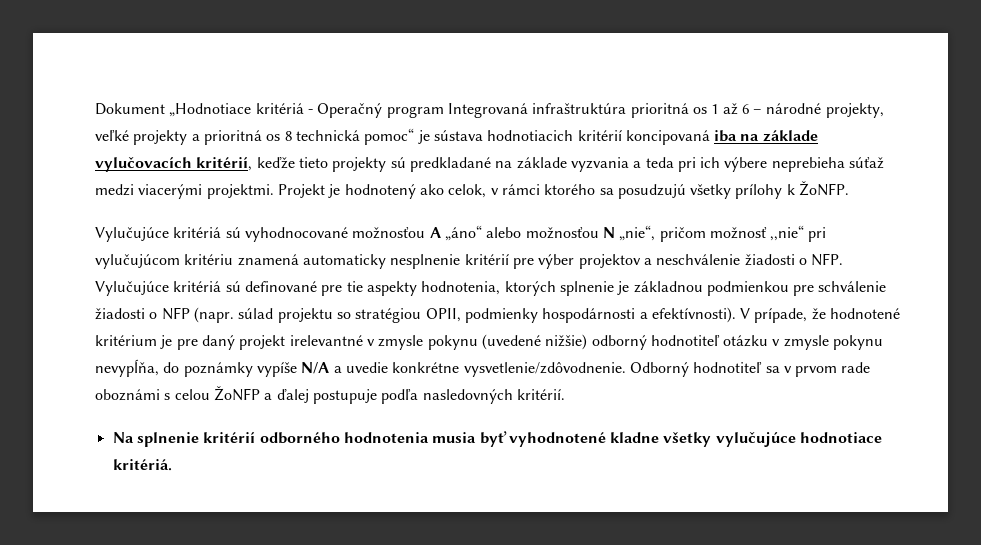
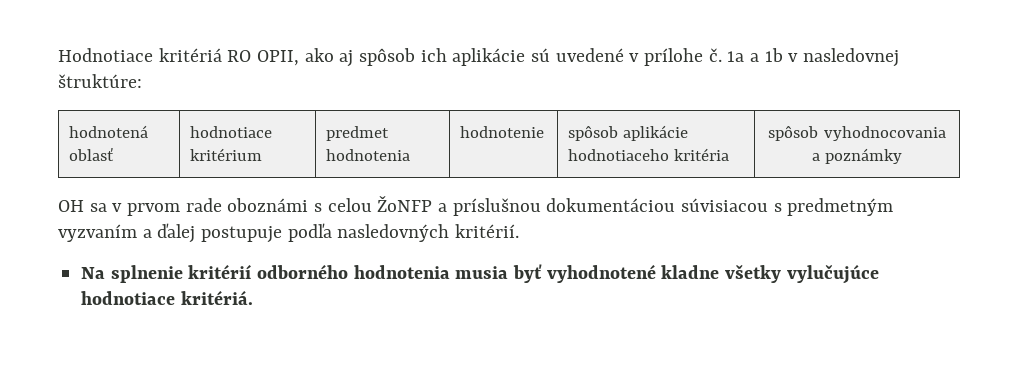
- Dokument „Hodnotiace kritériá - Operačný program Integrovaná infraštruktúra prioritná os 1 až 6 – národné projekty, veľké projekty a prioritná os 8 technická pomoc“ je sústava hodnotiacich kritérií koncipovaná iba na základe vylučovacích kritérií, keďže tieto projekty sú predkladané na základe vyzvania a teda pri ich výbere neprebieha súťaž medzi viacerými projektmi. Projekt je hodnotený ako celok, v rámci ktorého sa posudzujú všetky prílohy k ŽoNFP.
- Vylučujúce kritériá sú vyhodnocované možnosťou A „áno“ alebo možnosťou N „nie“, pričom možnosť ,,nie“ pri vylučujúcom kritériu znamená automaticky nesplnenie kritérií pre výber projektov a neschválenie žiadosti o NFP. Vylučujúce kritériá sú definované pre tie aspekty hodnotenia, ktorých splnenie je základnou podmienkou pre schválenie žiadosti o NFP (napr. súlad projektu so stratégiou OPII, podmienky hospodárnosti a efektívnosti). V prípade, že hodnotené kritérium je pre daný projekt irelevantné v zmysle pokynu (uvedené nižšie) odborný hodnotiteľ otázku v zmysle pokynu nevypĺňa, do poznámky vypíše N/A a uvedie konkrétne vysvetlenie/zdôvodnenie. Odborný hodnotiteľ sa v prvom rade oboznámi s celou ŽoNFP a ďalej postupuje podľa nasledovných kritérií.
+ Hodnotiace kritériá RO OPII, ako aj spôsob ich aplikácie sú uvedené v prílohe č. 1a a 1b v nasledovnej štruktúre:
+ hodnotená oblasť | hodnotiace kritérium | predmet hodnotenia | hodnotenie | spôsob aplikácie hodnotiaceho kritéria | spôsob vyhodnocovania a poznámky
+ OH sa v prvom rade oboznámi s celou ŽoNFP a príslušnou dokumentáciou súvisiacou s predmetným vyzvaním a ďalej postupuje podľa nasledovných kritérií.

